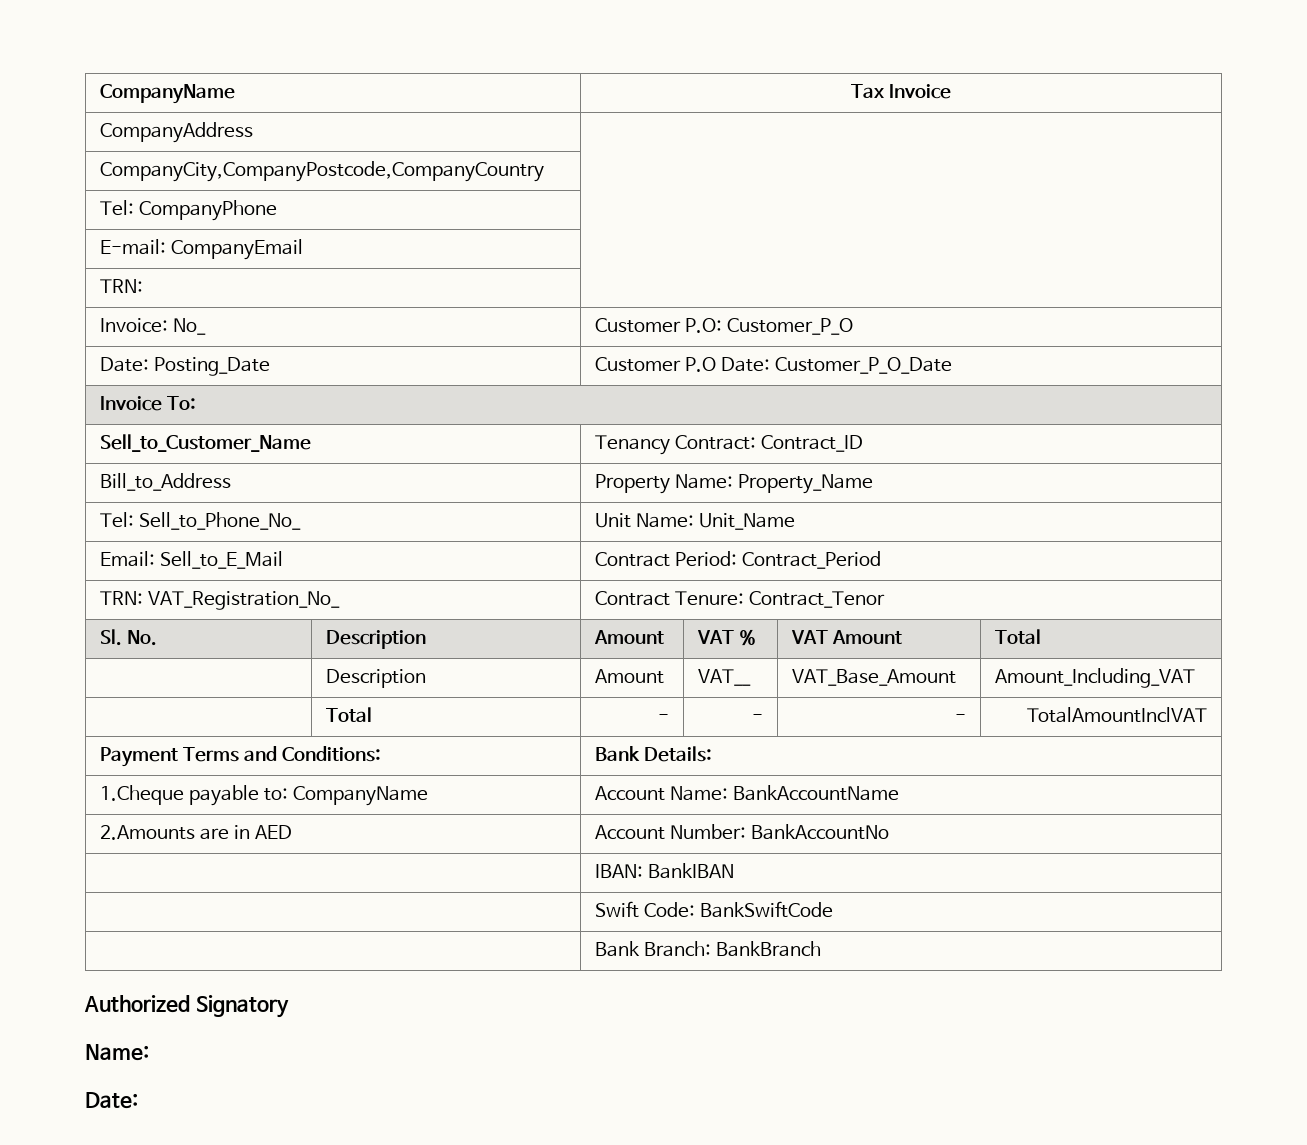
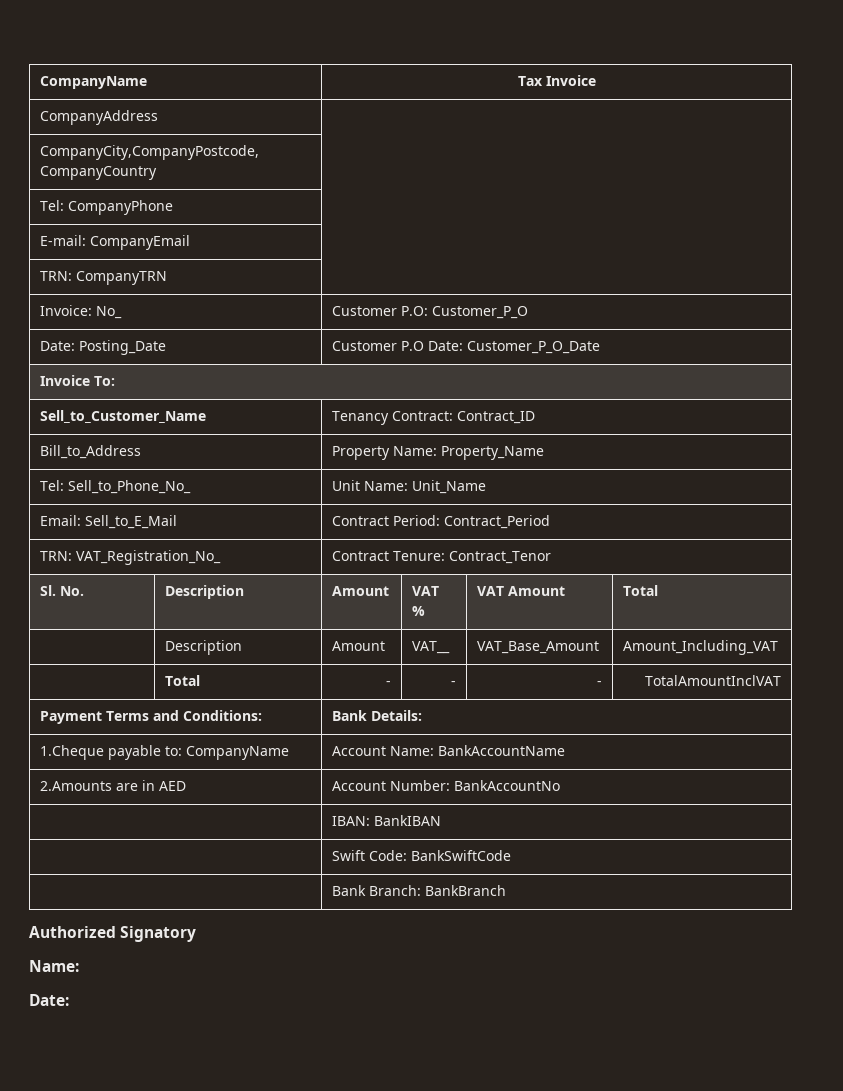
- TRN: |
+ TRN: CompanyTRN |

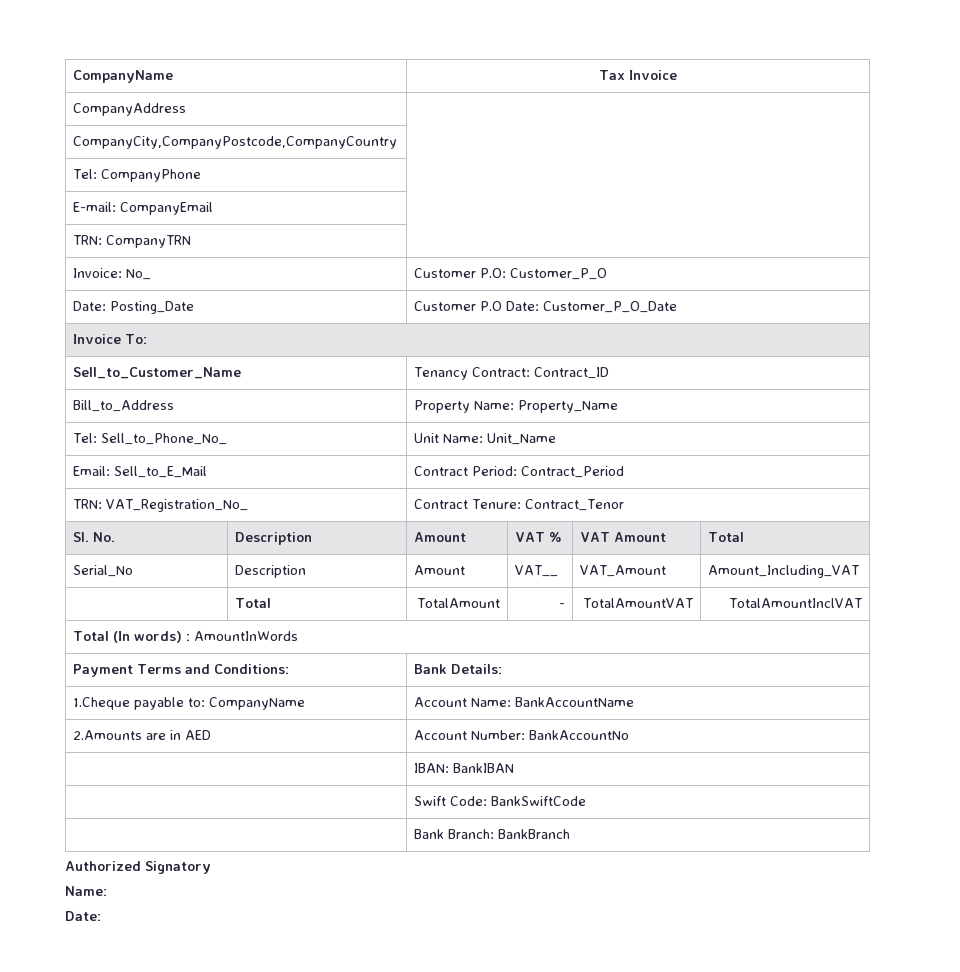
- | Description | Amount | VAT__ | VAT_Base_Amount | Amount_Including_VAT
+ Serial_No | Description | Amount | VAT__ | VAT_Amount | Amount_Including_VAT
- | Total | - | - | - | TotalAmountInclVAT
+ | Total | TotalAmount | - | TotalAmountVAT | TotalAmountInclVAT
+ Total (In words) : AmountInWords

